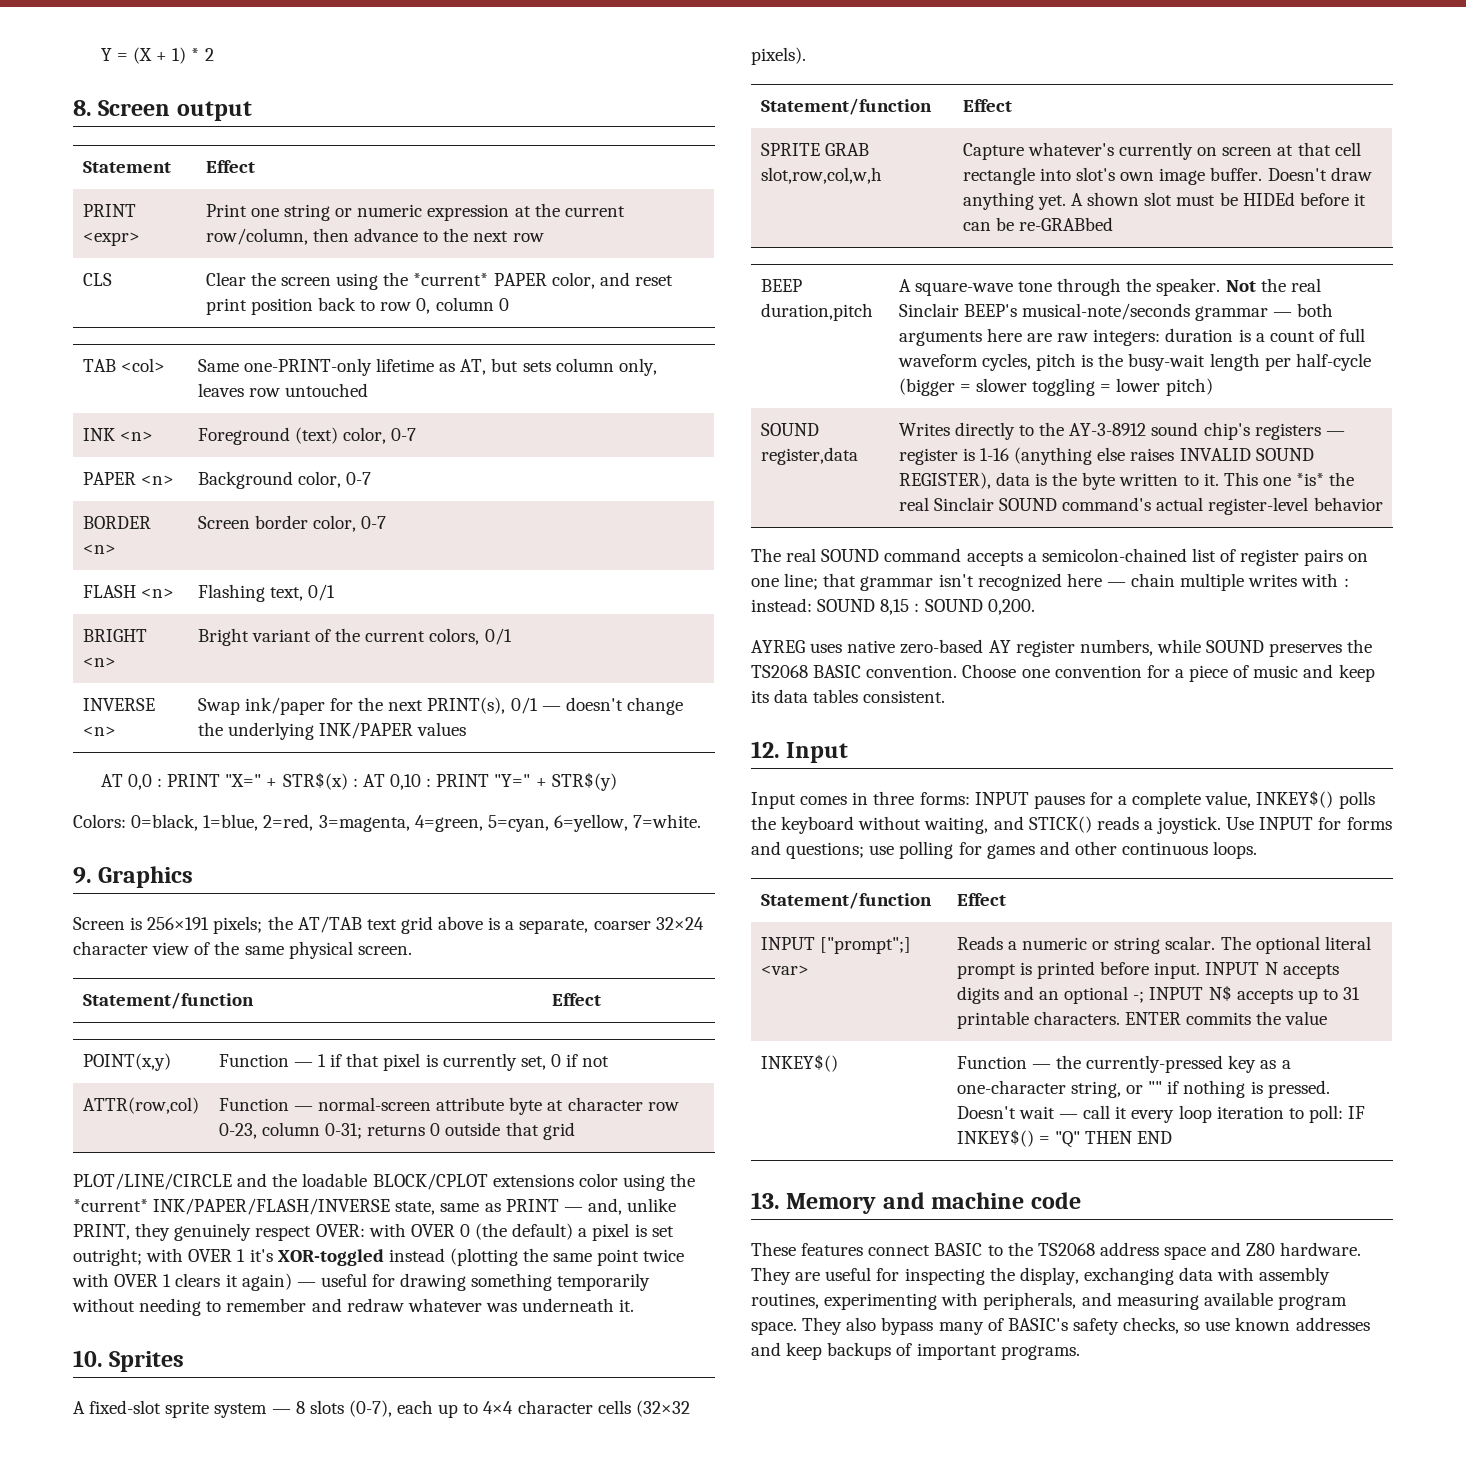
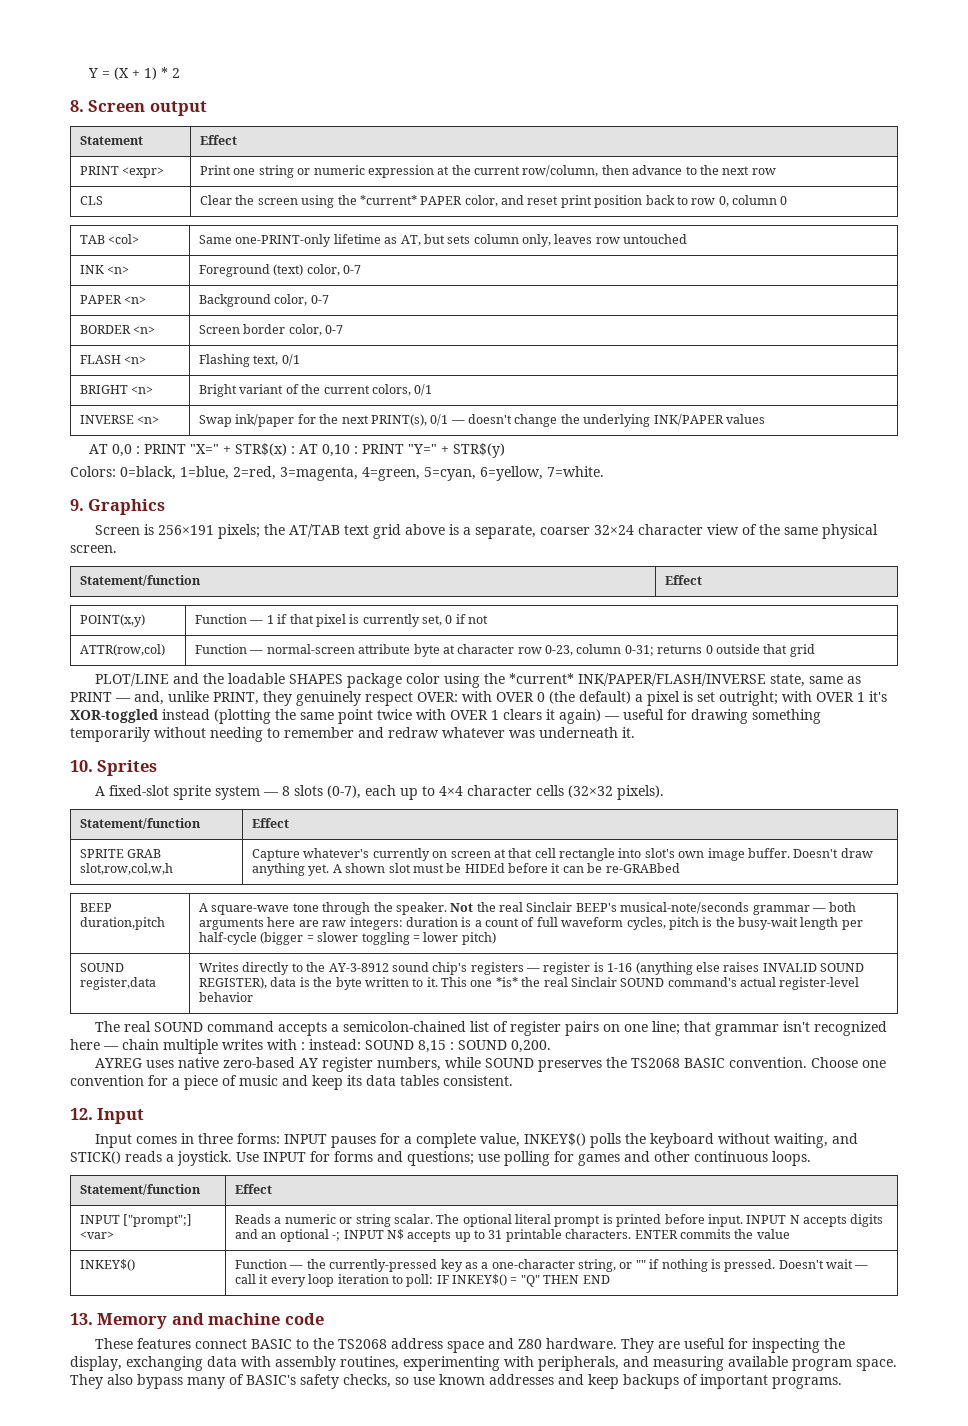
- PLOT/LINE/CIRCLE and the loadable BLOCK/CPLOT extensions color using the *current* INK/PAPER/FLASH/INVERSE state, same as PRINT — and, unlike PRINT, they genuinely respect OVER:
+ PLOT/LINE and the loadable SHAPES package color using the *current* INK/PAPER/FLASH/INVERSE state, same as PRINT — and, unlike PRINT, they genuinely respect OVER:

